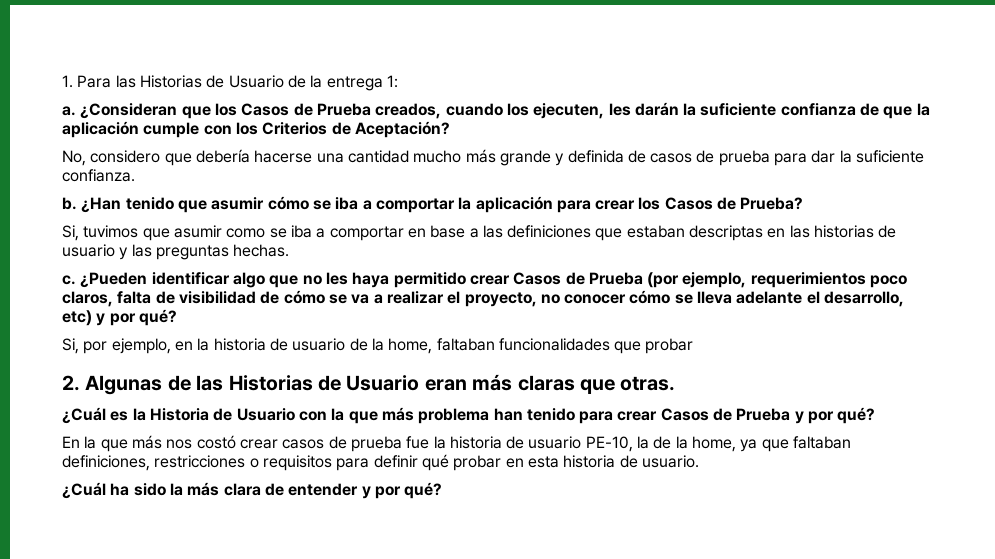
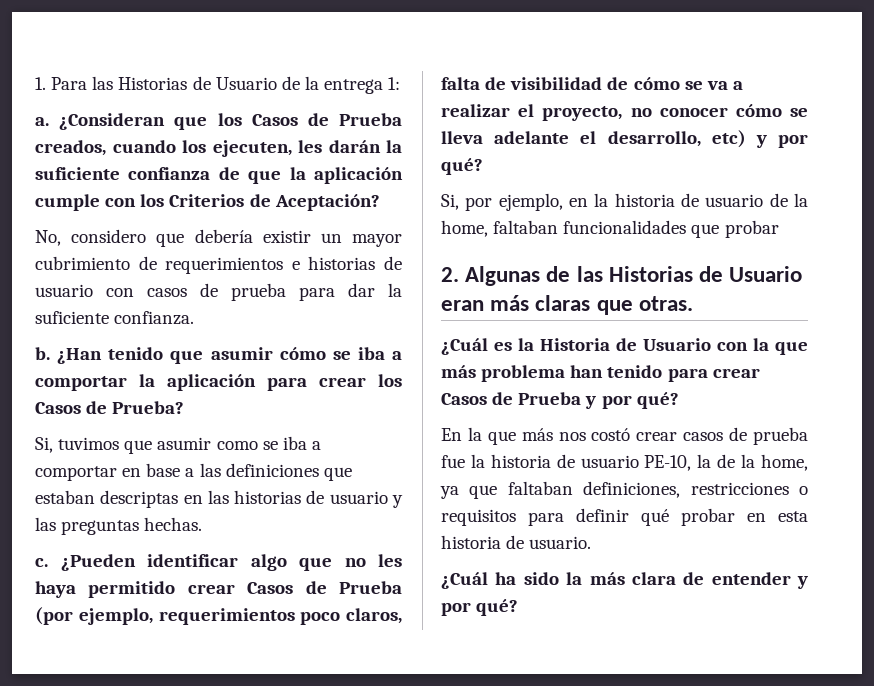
- No, considero que debería hacerse una cantidad mucho más grande y definida de casos de prueba para dar la suficiente confianza.
+ No, considero que debería existir un mayor cubrimiento de requerimientos e historias de usuario con casos de prueba para dar la suficiente confianza.

